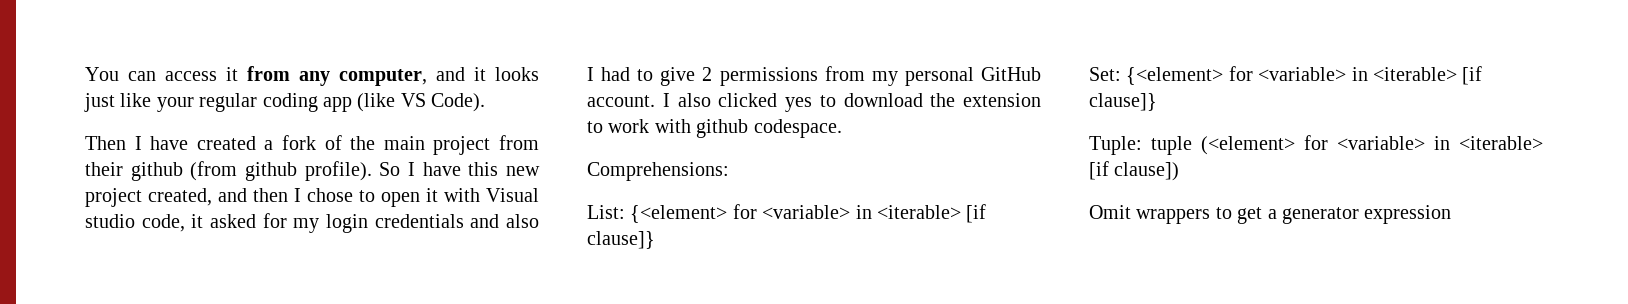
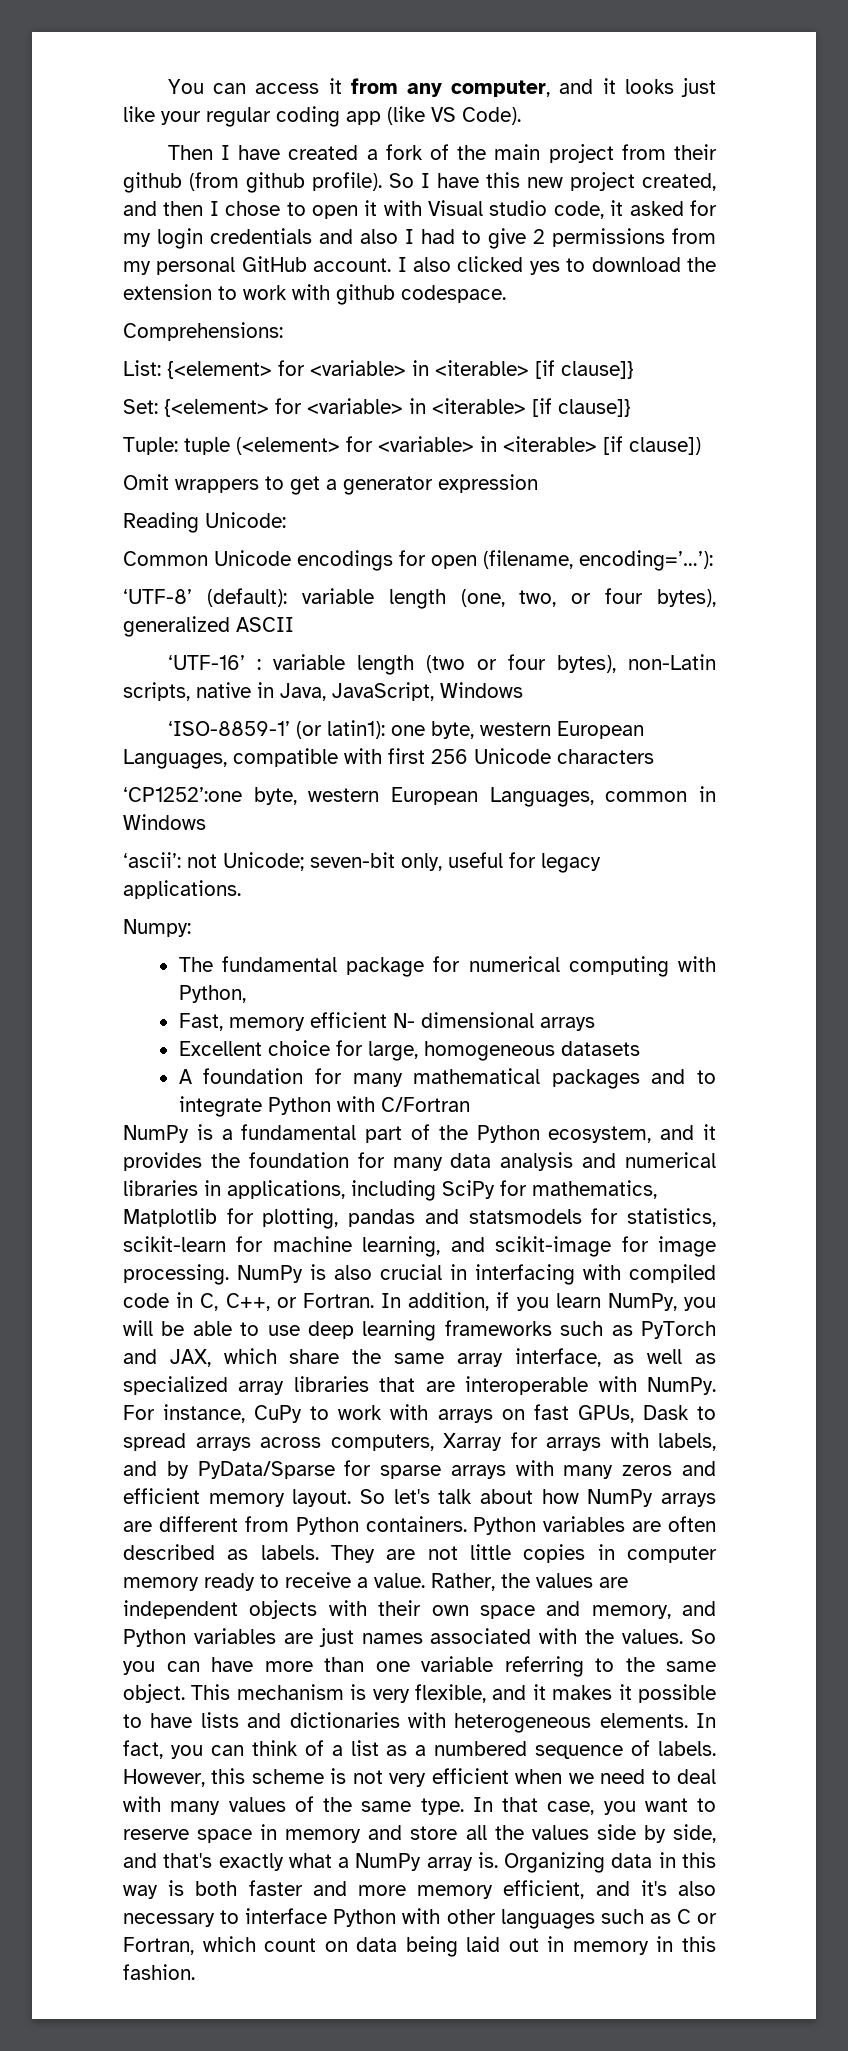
+ Reading Unicode:
+ Common Unicode encodings for open (filename, encoding=’…’):
+ ‘UTF-8’ (default): variable length (one, two, or four bytes), generalized ASCII
+ ‘UTF-16’ : variable length (two or four bytes), non-Latin scripts, native in Java, JavaScript, Windows
+ ‘ISO-8859-1’ (or latin1): one byte, western European Languages, compatible with first 256 Unicode characters
+ ‘CP1252’:one byte, western European Languages, common in Windows
+ ‘ascii’: not Unicode; seven-bit only, useful for legacy applications.
+ Numpy:
+ The fundamental package for numerical computing with Python,
+ Fast, memory efficient N- dimensional arrays
+ Excellent choice for large, homogeneous datasets
+ A foundation for many mathematical packages and to integrate Python with C/Fortran
+ NumPy is a fundamental part of the Python ecosystem, and it provides the foundation for many data analysis and numerical libraries in applications, including SciPy for mathematics, Matplotlib for plotting, pandas and statsmodels for statistics, scikit-learn for machine learning, and scikit-image for image processing. NumPy is also crucial in interfacing with compiled code in C, C++, or Fortran. In addition, if you learn NumPy, you will be able to use deep learning frameworks such as PyTorch and JAX, which share the same array interface, as well as specialized array libraries that are interoperable with NumPy. For instance, CuPy to work with arrays on fast GPUs, Dask to spread arrays across computers, Xarray for arrays with labels, and by PyData/Sparse for sparse arrays with many zeros and efficient memory layout. So let's talk about how NumPy arrays are different from Python containers. Python variables are often described as labels. They are not little copies in computer memory ready to receive a value. Rather, the values are independent objects with their own space and memory, and Python variables are just names associated with the values. So you can have more than one variable referring to the same object. This mechanism is very flexible, and it makes it possible to have lists and dictionaries with heterogeneous elements. In fact, you can think of a list as a numbered sequence of labels. However, this scheme is not very efficient when we need to deal with many values of the same type. In that case, you want to reserve space in memory and store all the values side by side, and that's exactly what a NumPy array is. Organizing data in this way is both faster and more memory efficient, and it's also necessary to interface Python with other languages such as C or Fortran, which count on data being laid out in memory in this fashion.

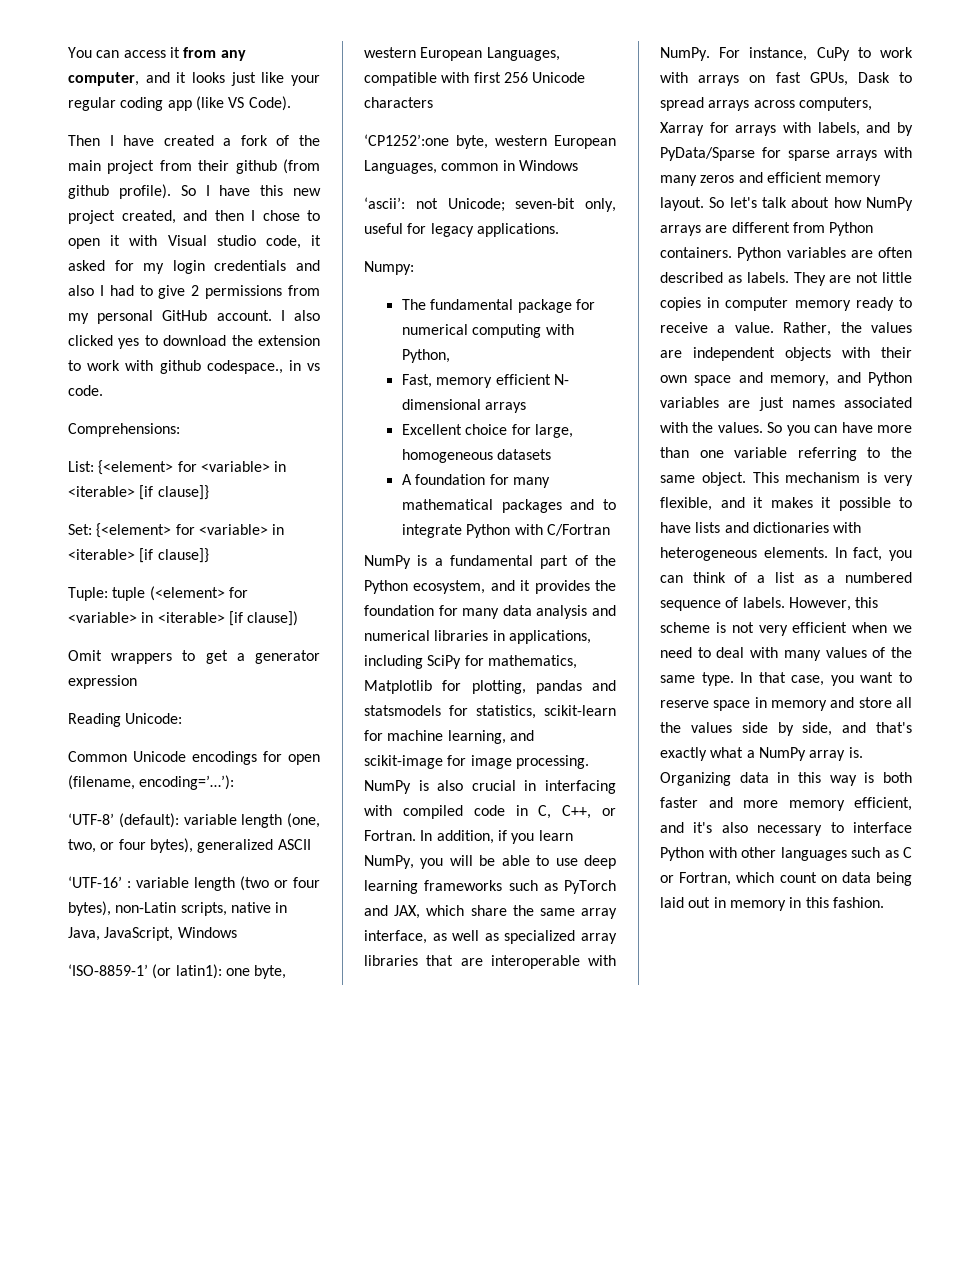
- I also clicked yes to download the extension to work with github codespace.
+ I also clicked yes to download the extension to work with github codespace., in vs code.

